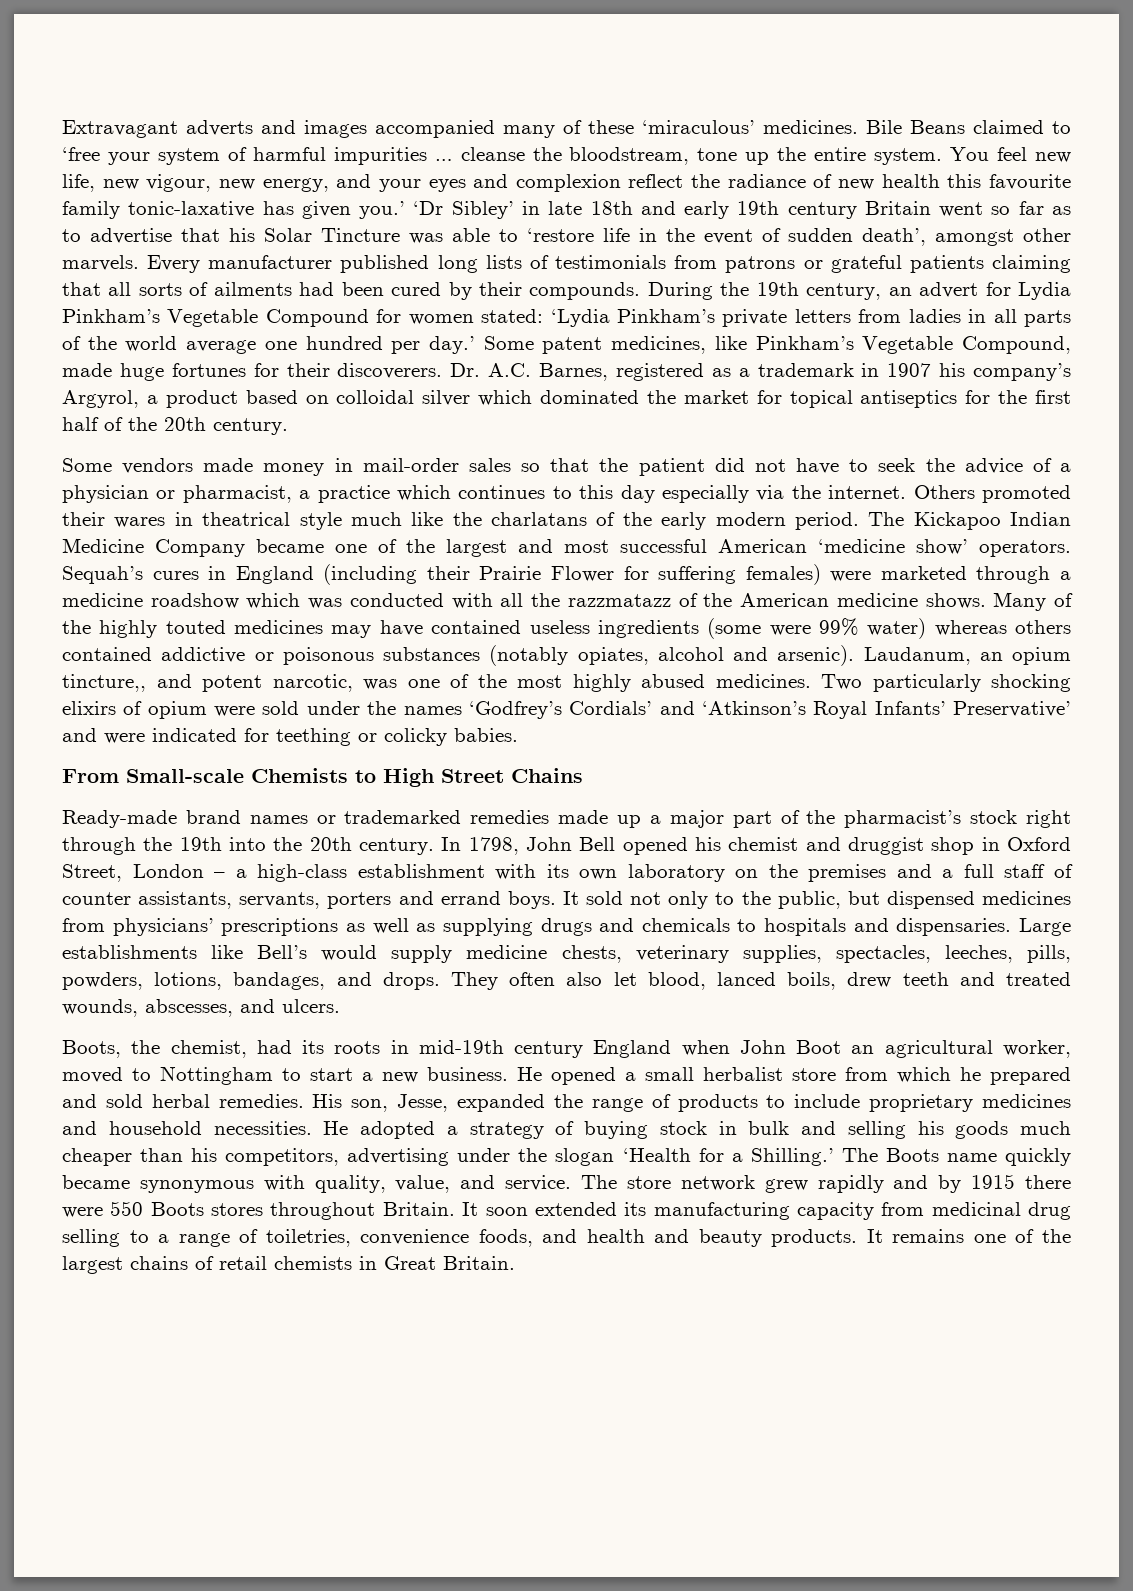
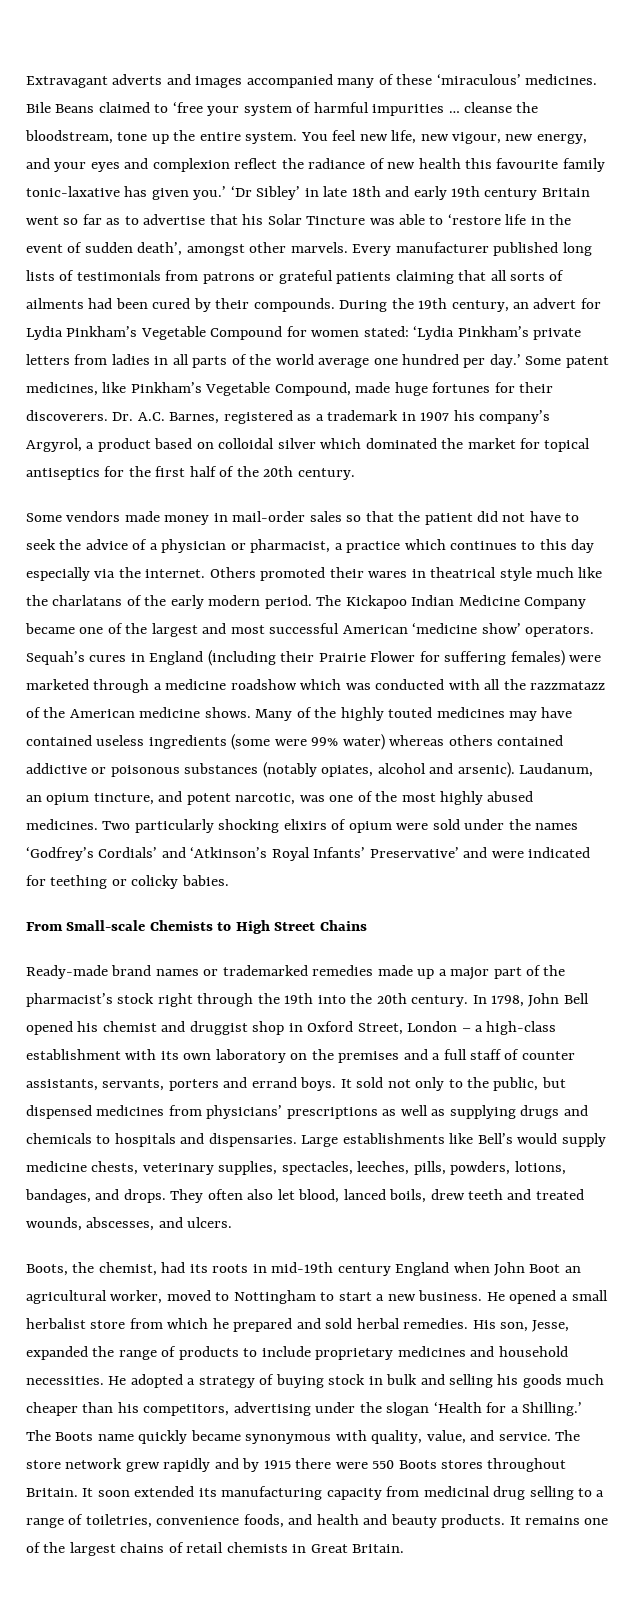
- Laudanum, an opium tincture,, and potent narcotic, was one of the most highly abused medicines.
+ Laudanum, an opium tincture, and potent narcotic, was one of the most highly abused medicines.

